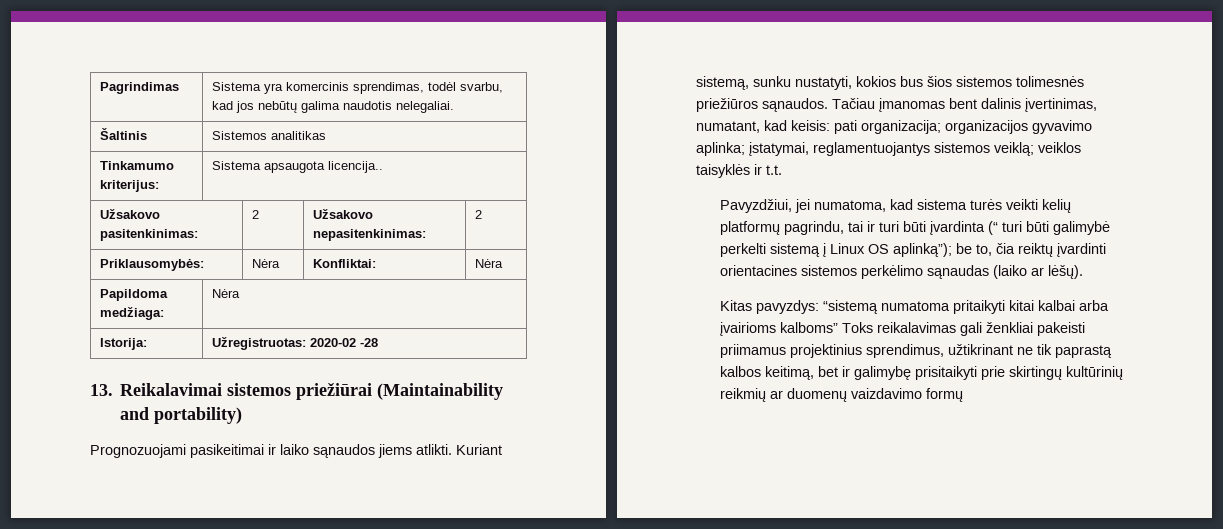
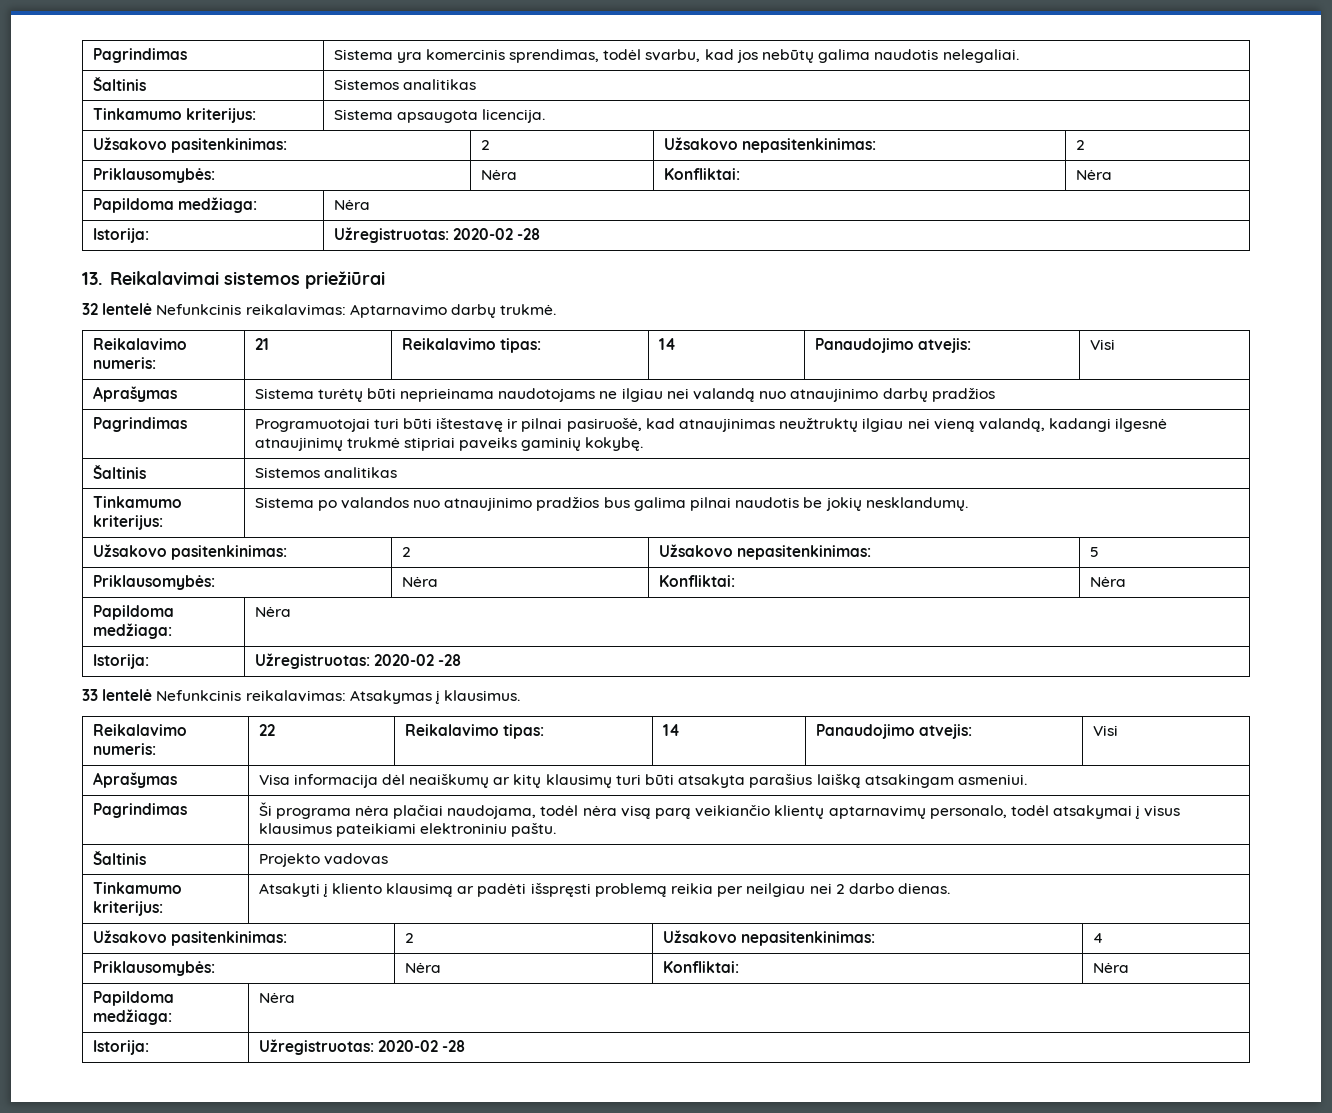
- Tinkamumo kriterijus: | Sistema apsaugota licencija..
+ Tinkamumo kriterijus: | Sistema apsaugota licencija.
- 13. Reikalavimai sistemos priežiūrai (Maintainability and portability)
- Prognozuojami pasikeitimai ir laiko sąnaudos jiems atlikti. Kuriant sistemą, sunku nustatyti, kokios bus šios sistemos tolimesnės priežiūros sąnaudos. Tačiau įmanomas bent dalinis įvertinimas, numatant, kad keisis: pati organizacija; organizacijos gyvavimo aplinka; įstatymai, reglamentuojantys sistemos veiklą; veiklos taisyklės ir t.t.
- Pavyzdžiui, jei numatoma, kad sistema turės veikti kelių platformų pagrindu, tai ir turi būti įvardinta (“ turi būti galimybė perkelti sistemą į Linux OS aplinką”); be to, čia reiktų įvardinti orientacines sistemos perkėlimo sąnaudas (laiko ar lėšų).
- Kitas pavyzdys: “sistemą numatoma pritaikyti kitai kalbai arba įvairioms kalboms” Toks reikalavimas gali ženkliai pakeisti priimamus projektinius sprendimus, užtikrinant ne tik paprastą kalbos keitimą, bet ir galimybę prisitaikyti prie skirtingų kultūrinių reikmių ar duomenų vaizdavimo formų
+ 13. Reikalavimai sistemos priežiūrai
+ 32 lentelė Nefunkcinis reikalavimas: Aptarnavimo darbų trukmė.
+ Reikalavimo numeris: | 21 | Reikalavimo tipas: | 14 | Panaudojimo atvejis: | Visi
+ Aprašymas | Sistema turėtų būti neprieinama naudotojams ne ilgiau nei valandą nuo atnaujinimo darbų pradžios
+ Pagrindimas | Programuotojai turi būti ištestavę ir pilnai pasiruošė, kad atnaujinimas neužtruktų ilgiau nei vieną valandą, kadangi ilgesnė atnaujinimų trukmė stipriai paveiks gaminių kokybę.
+ Šaltinis | Sistemos analitikas
+ Tinkamumo kriterijus: | Sistema po valandos nuo atnaujinimo pradžios bus galima pilnai naudotis be jokių nesklandumų.
+ Užsakovo pasitenkinimas: | 2 | Užsakovo nepasitenkinimas: | 5
+ Priklausomybės: | Nėra | Konfliktai: | Nėra
+ Papildoma medžiaga: | Nėra
+ Istorija: | Užregistruotas: 2020-02 -28
+ 33 lentelė Nefunkcinis reikalavimas: Atsakymas į klausimus.
+ Reikalavimo numeris: | 22 | Reikalavimo tipas: | 14 | Panaudojimo atvejis: | Visi
+ Aprašymas | Visa informacija dėl neaiškumų ar kitų klausimų turi būti atsakyta parašius laišką atsakingam asmeniui.
+ Pagrindimas | Ši programa nėra plačiai naudojama, todėl nėra visą parą veikiančio klientų aptarnavimų personalo, todėl atsakymai į visus klausimus pateikiami elektroniniu paštu.
+ Šaltinis | Projekto vadovas
+ Tinkamumo kriterijus: | Atsakyti į kliento klausimą ar padėti išspręsti problemą reikia per neilgiau nei 2 darbo dienas.
+ Užsakovo pasitenkinimas: | 2 | Užsakovo nepasitenkinimas: | 4
+ Priklausomybės: | Nėra | Konfliktai: | Nėra
+ Papildoma medžiaga: | Nėra
+ Istorija: | Užregistruotas: 2020-02 -28

